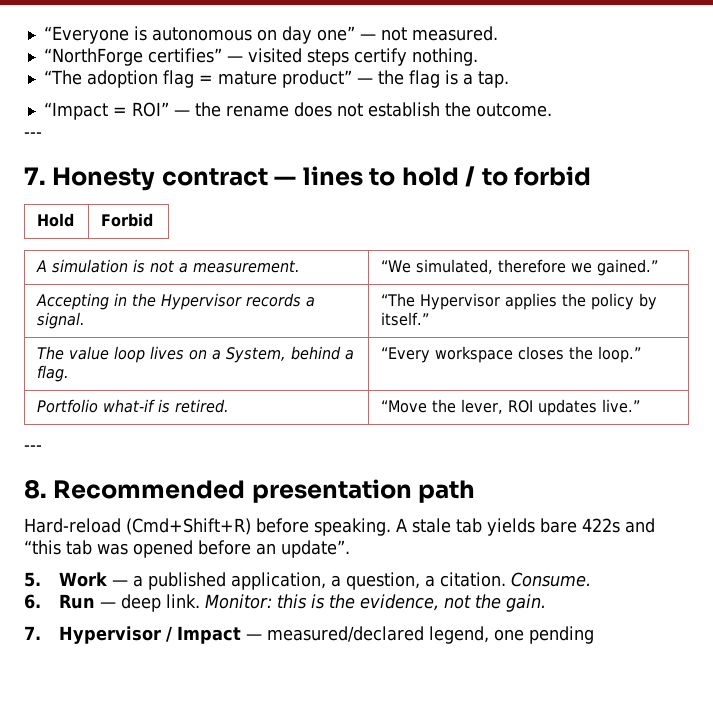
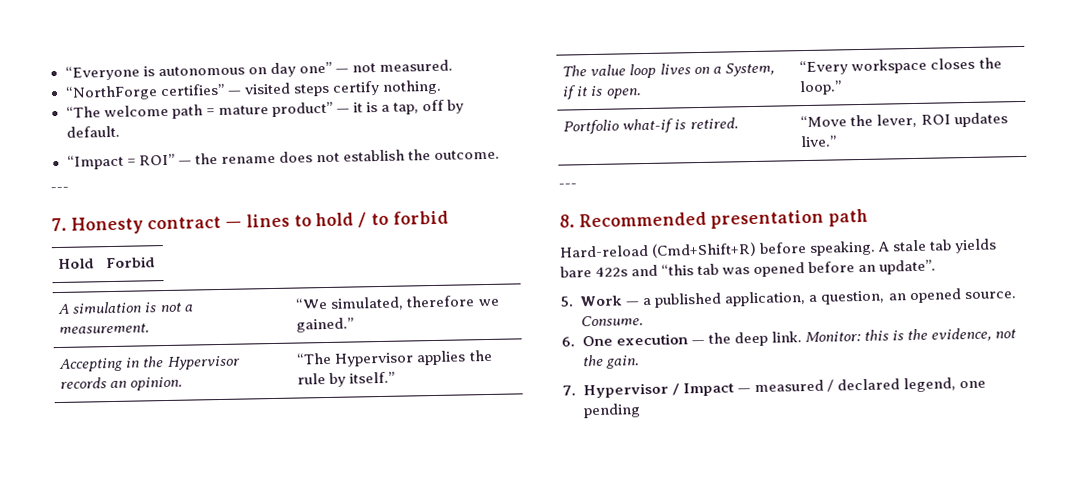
- “The adoption flag = mature product” — the flag is a tap.
+ “The welcome path = mature product” — it is a tap, off by default.
- Accepting in the Hypervisor records a signal. | “The Hypervisor applies the policy by itself.”
+ Accepting in the Hypervisor records an opinion. | “The Hypervisor applies the rule by itself.”
- The value loop lives on a System, behind a flag. | “Every workspace closes the loop.”
+ The value loop lives on a System, if it is open. | “Every workspace closes the loop.”
- 5. Work — a published application, a question, a citation.
+ 5. Work — a published application, a question, an opened source.
- 6. Run — deep link.
+ 6. One execution — the deep link.
- 7. Hypervisor / Impact — measured/declared legend, one pending
+ 7. Hypervisor / Impact — measured / declared legend, one pending

